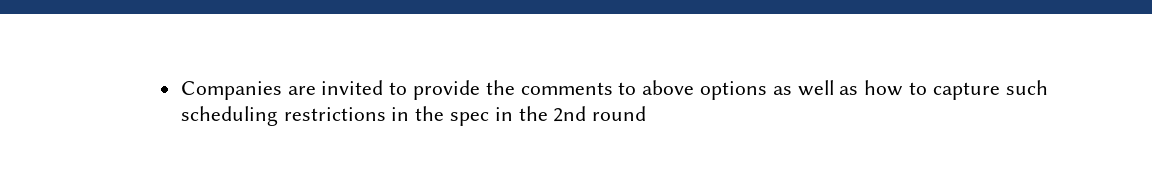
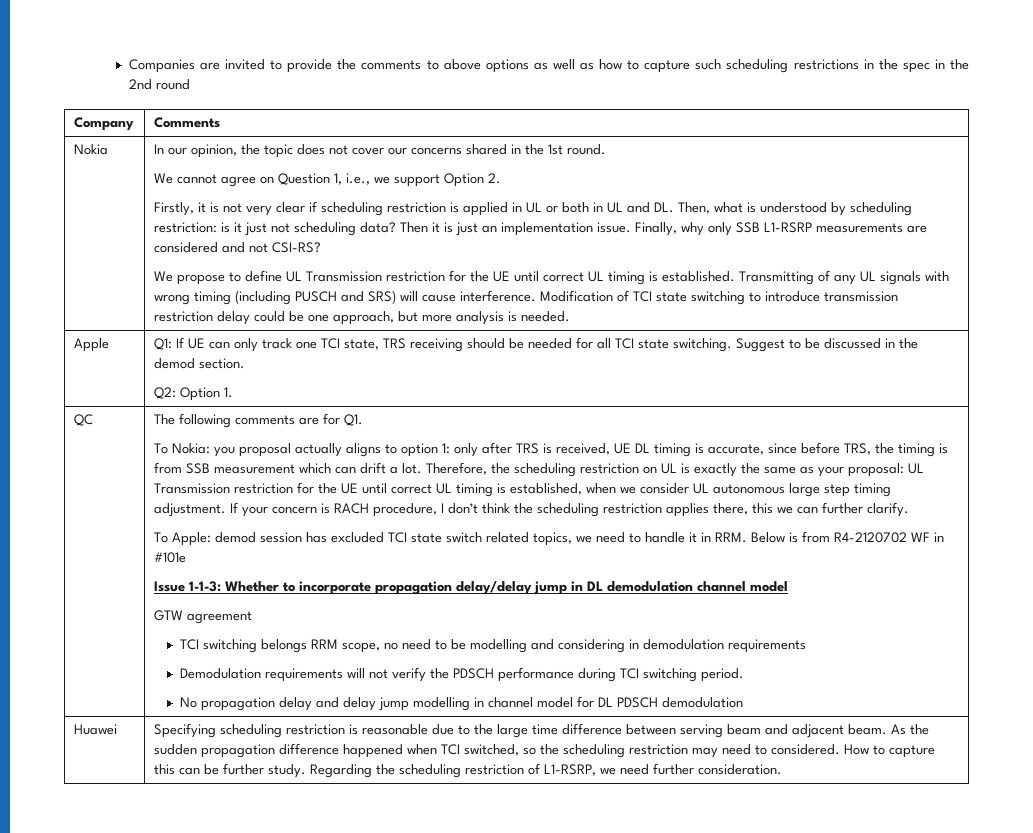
+ Company | Comments
+ Nokia | In our opinion, the topic does not cover our concerns shared in the 1st round.
+ We cannot agree on Question 1, i.e., we support Option 2.
+ Firstly, it is not very clear if scheduling restriction is applied in UL or both in UL and DL. Then, what is understood by scheduling restriction: is it just not scheduling data? Then it is just an implementation issue. Finally, why only SSB L1-RSRP measurements are considered and not CSI-RS?
+ We propose to define UL Transmission restriction for the UE until correct UL timing is established. Transmitting of any UL signals with wrong timing (including PUSCH and SRS) will cause interference. Modification of TCI state switching to introduce transmission restriction delay could be one approach, but more analysis is needed.
+ Apple | Q1: If UE can only track one TCI state, TRS receiving should be needed for all TCI state switching. Suggest to be discussed in the demod section.
+ Q2: Option 1.
+ QC | The following comments are for Q1.
+ To Nokia: you proposal actually aligns to option 1: only after TRS is received, UE DL timing is accurate, since before TRS, the timing is from SSB measurement which can drift a lot. Therefore, the scheduling restriction on UL is exactly the same as your proposal: UL Transmission restriction for the UE until correct UL timing is established, when we consider UL autonomous large step timing adjustment. If your concern is RACH procedure, I don’t think the scheduling restriction applies there, this we can further clarify.
+ To Apple: demod session has excluded TCI state switch related topics, we need to handle it in RRM. Below is from R4-2120702 WF in #101e
+ Issue 1-1-3: Whether to incorporate propagation delay/delay jump in DL demodulation channel model
+ GTW agreement
+ TCI switching belongs RRM scope, no need to be modelling and considering in demodulation requirements
+ Demodulation requirements will not verify the PDSCH performance during TCI switching period.
+ No propagation delay and delay jump modelling in channel model for DL PDSCH demodulation
+ Huawei | Specifying scheduling restriction is reasonable due to the large time difference between serving beam and adjacent beam. As the sudden propagation difference happened when TCI switched, so the scheduling restriction may need to considered. How to capture this can be further study. Regarding the scheduling restriction of L1-RSRP, we need further consideration.

